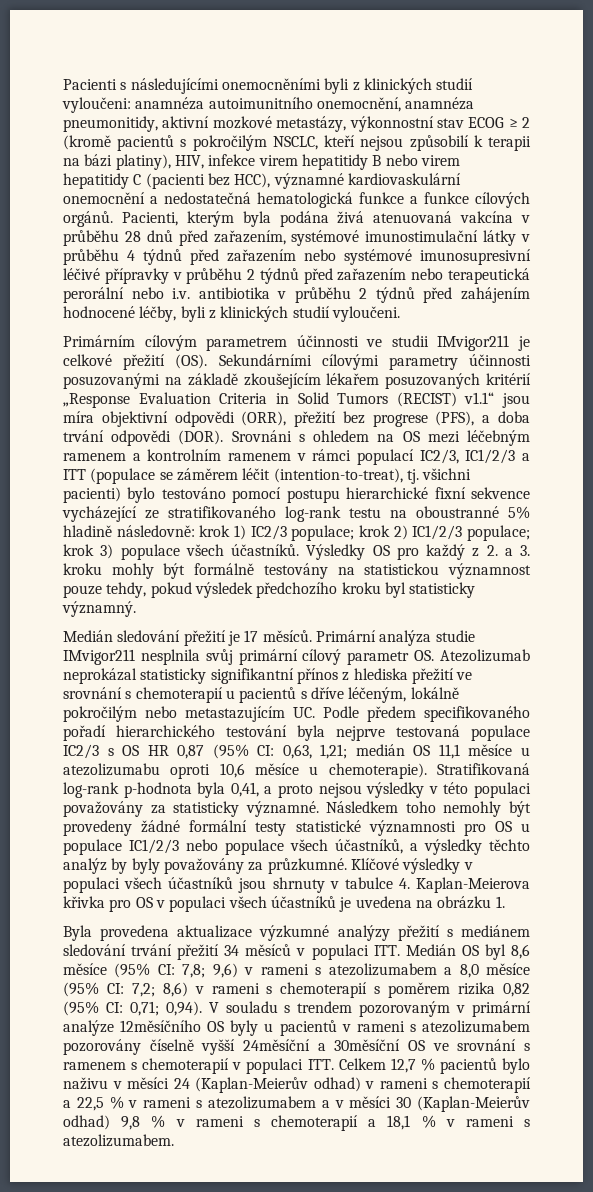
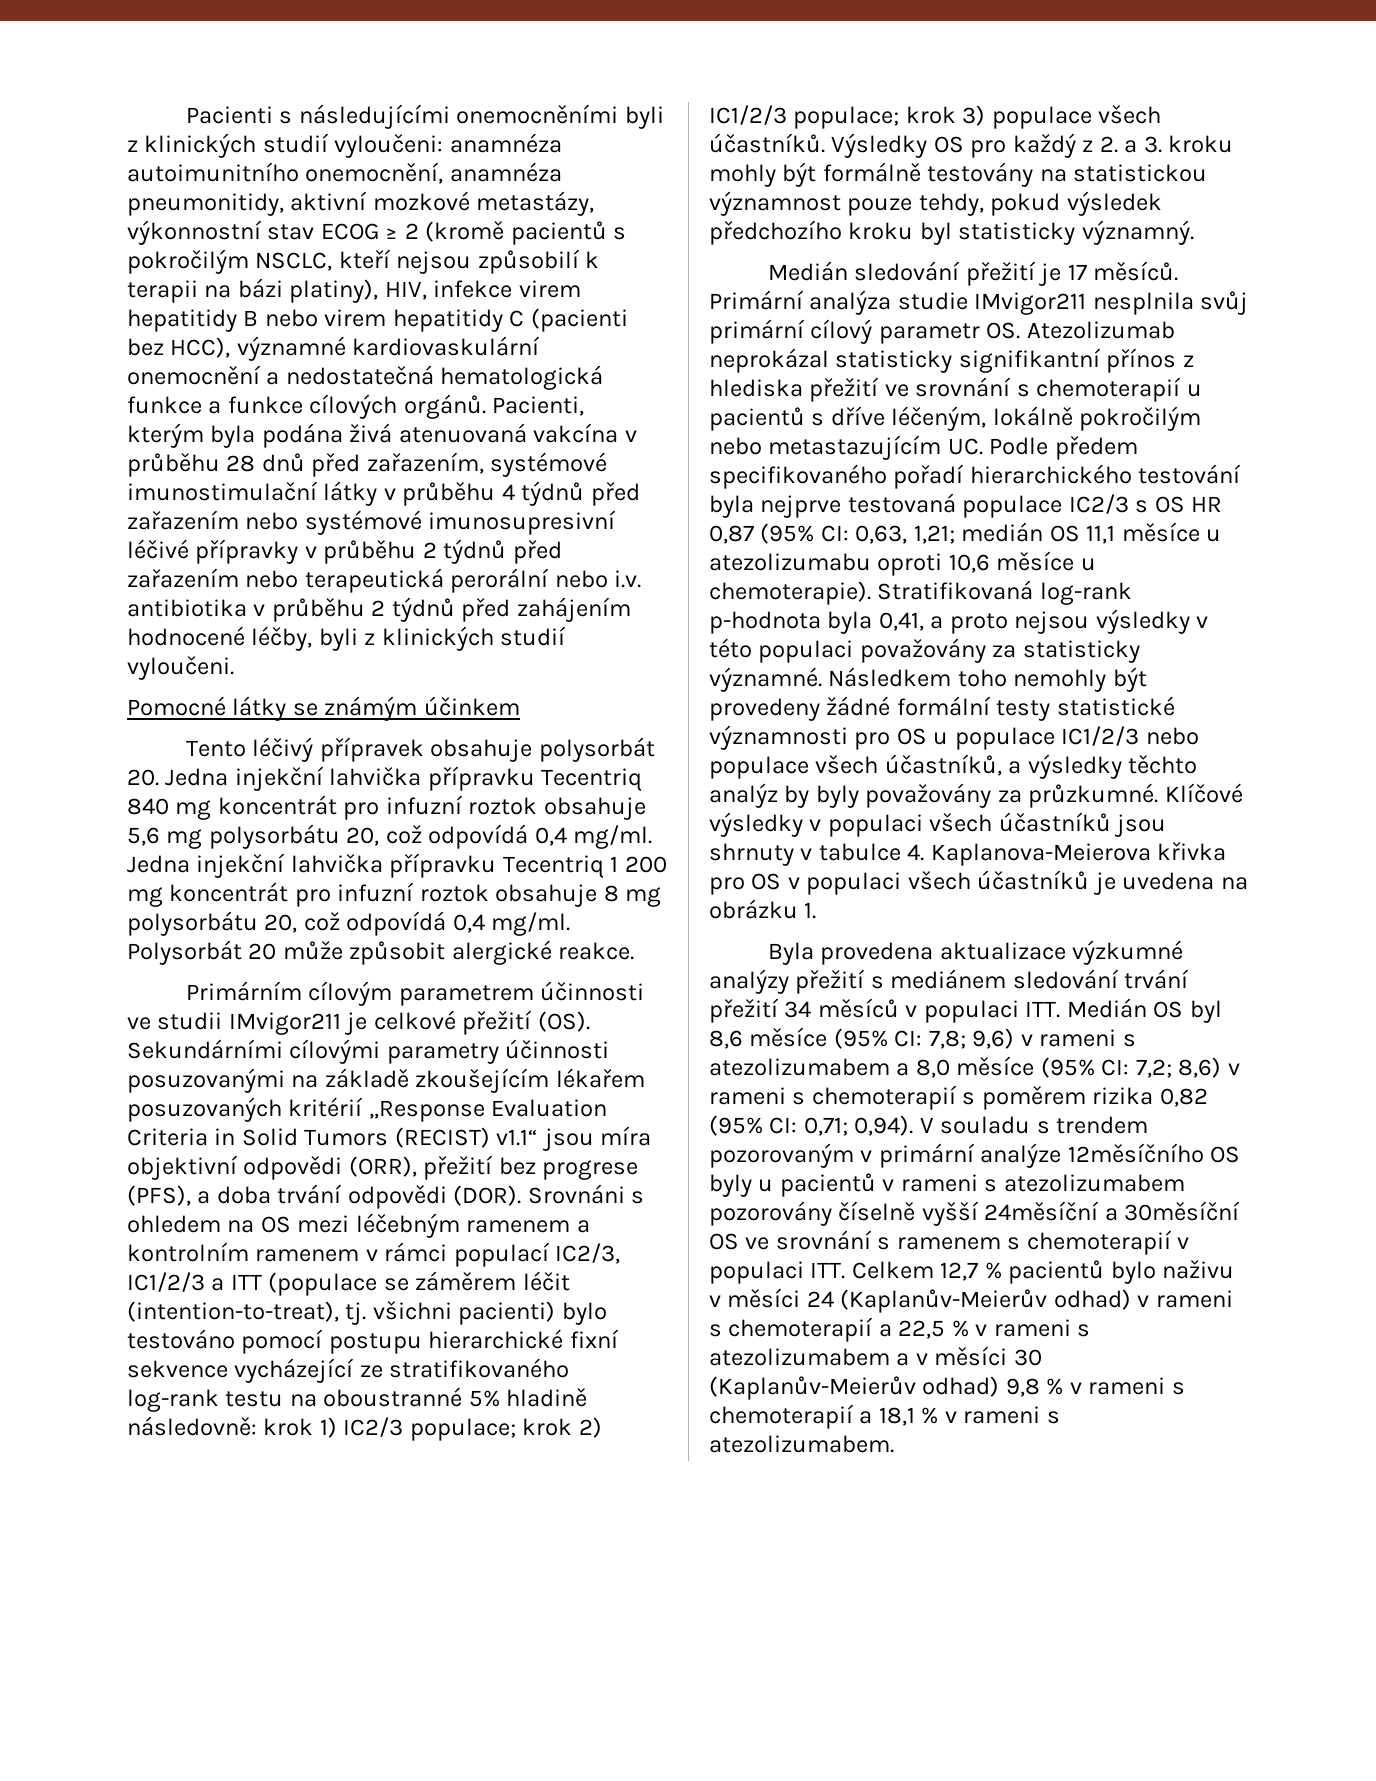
+ Pomocné látky se známým účinkem
+ Tento léčivý přípravek obsahuje polysorbát 20. Jedna injekční lahvička přípravku Tecentriq 840 mg koncentrát pro infuzní roztok obsahuje 5,6 mg polysorbátu 20, což odpovídá 0,4 mg/ml. Jedna injekční lahvička přípravku Tecentriq 1 200 mg koncentrát pro infuzní roztok obsahuje 8 mg polysorbátu 20, což odpovídá 0,4 mg/ml. Polysorbát 20 může způsobit alergické reakce.
- Klíčové výsledky v populaci všech účastníků jsou shrnuty v tabulce 4. Kaplan-Meierova křivka pro OS v populaci všech účastníků je uvedena na obrázku 1.
+ Klíčové výsledky v populaci všech účastníků jsou shrnuty v tabulce 4. Kaplanova-Meierova křivka pro OS v populaci všech účastníků je uvedena na obrázku 1.
- V souladu s trendem pozorovaným v primární analýze 12měsíčního OS byly u pacientů v rameni s atezolizumabem pozorovány číselně vyšší 24měsíční a 30měsíční OS ve srovnání s ramenem s chemoterapií v populaci ITT. Celkem 12,7 % pacientů bylo naživu v měsíci 24 (Kaplan-Meierův odhad) v rameni s chemoterapií a 22,5 % v rameni s atezolizumabem a v měsíci 30 (Kaplan-Meierův odhad) 9,8 % v rameni s chemoterapií a 18,1 % v rameni s atezolizumabem.
+ V souladu s trendem pozorovaným v primární analýze 12měsíčního OS byly u pacientů v rameni s atezolizumabem pozorovány číselně vyšší 24měsíční a 30měsíční OS ve srovnání s ramenem s chemoterapií v populaci ITT. Celkem 12,7 % pacientů bylo naživu v měsíci 24 (Kaplanův-Meierův odhad) v rameni s chemoterapií a 22,5 % v rameni s atezolizumabem a v měsíci 30 (Kaplanův-Meierův odhad) 9,8 % v rameni s chemoterapií a 18,1 % v rameni s atezolizumabem.

